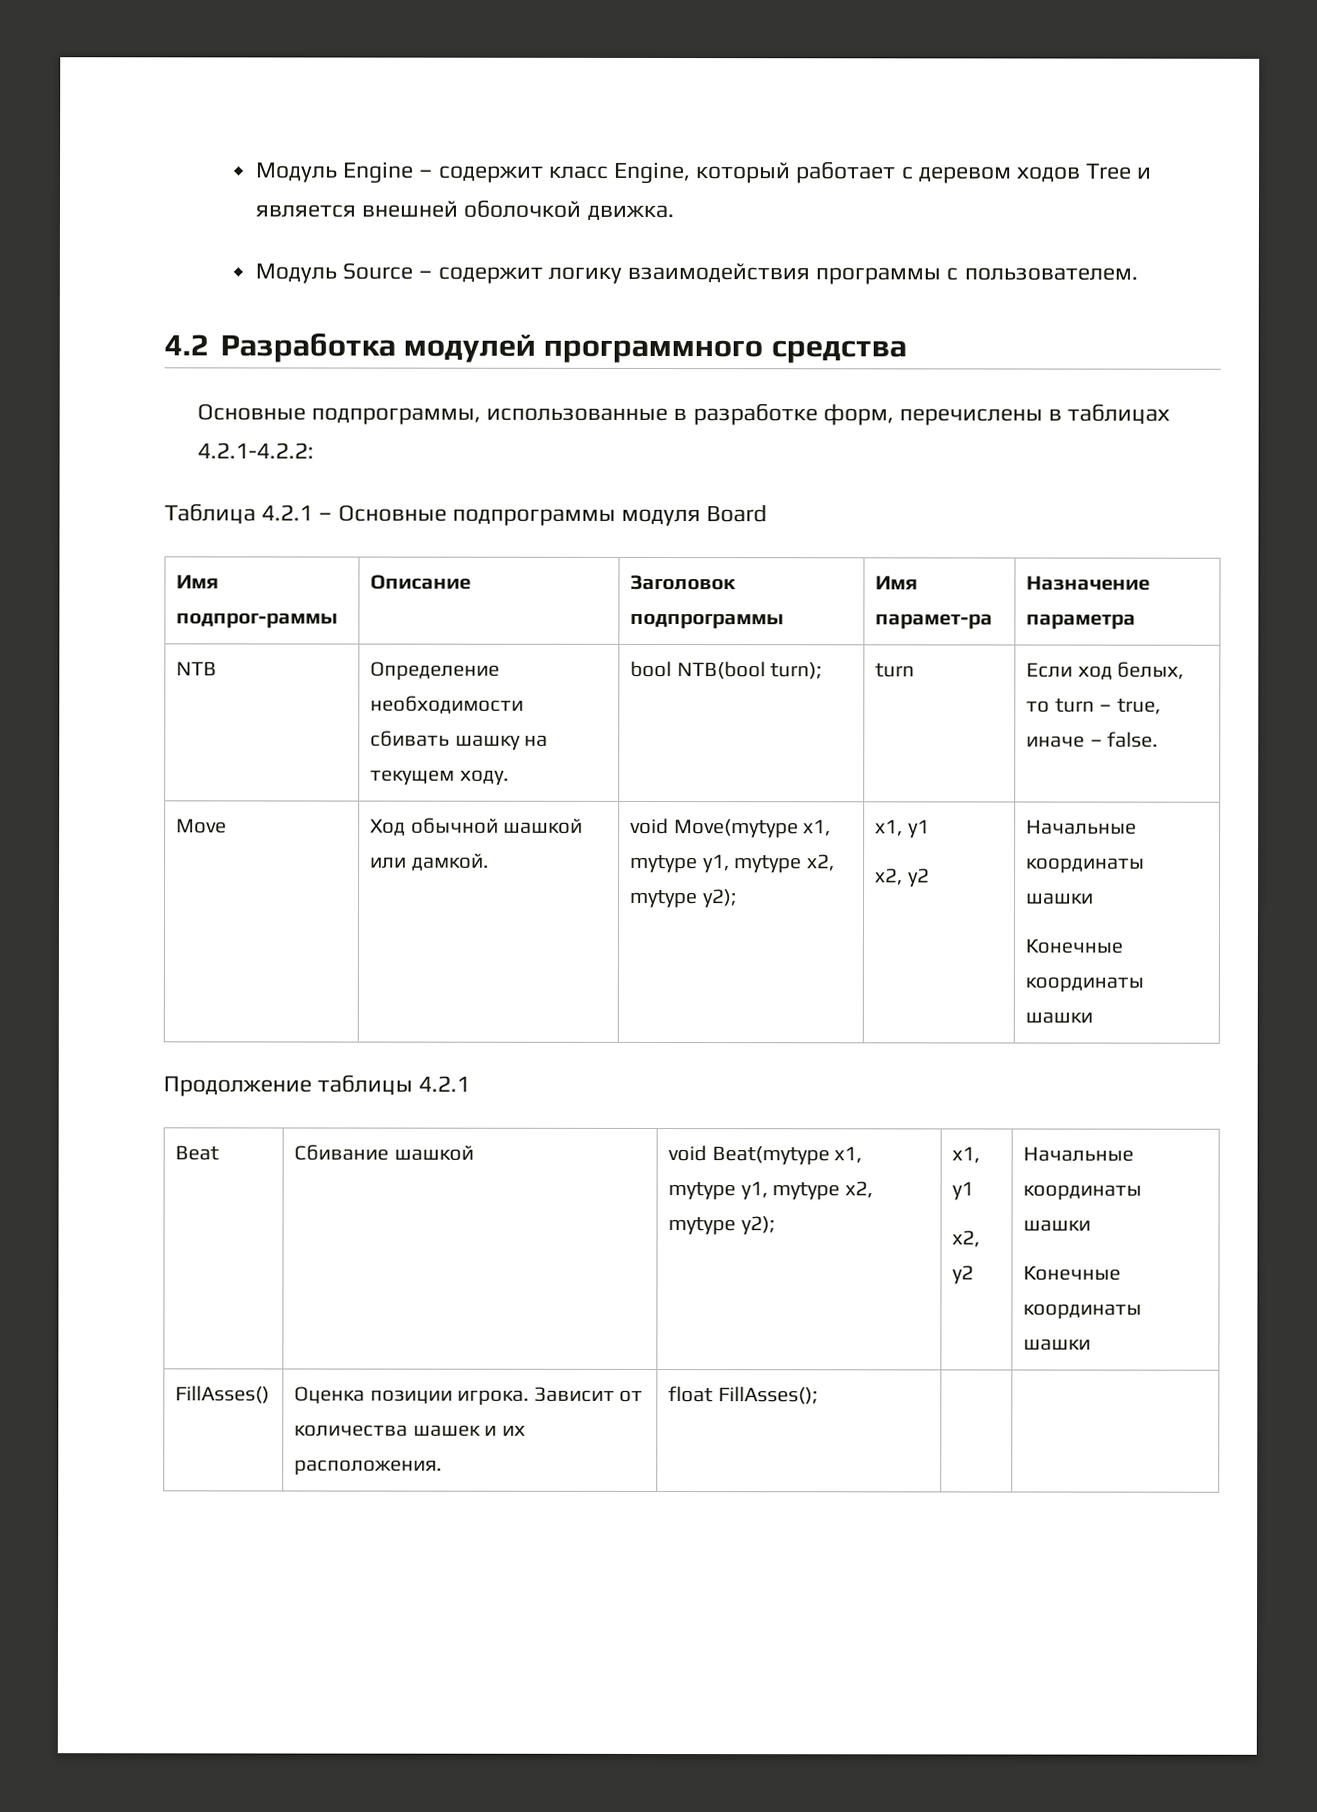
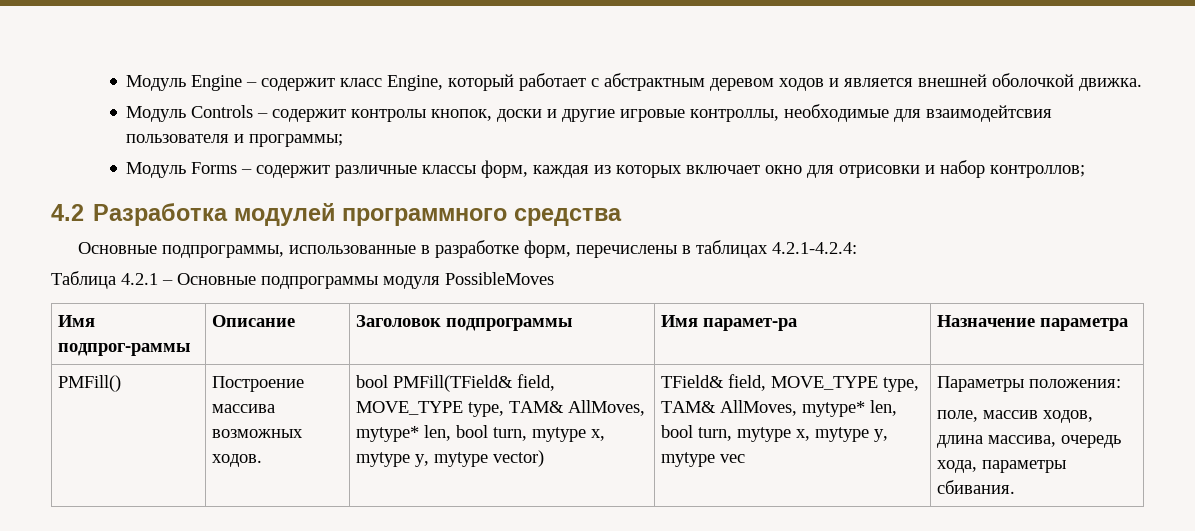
- Модуль Engine – содержит класс Engine, который работает с деревом ходов Tree и является внешней оболочкой движка.
+ Модуль Engine – содержит класс Engine, который работает с абстрактным деревом ходов и является внешней оболочкой движка.
- Модуль Source – содержит логику взаимодействия программы с пользователем.
+ Модуль Controls – содержит контролы кнопок, доски и другие игровые контроллы, необходимые для взаимодейтсвия пользователя и программы;
+ Модуль Forms – содержит различные классы форм, каждая из которых включает окно для отрисовки и набор контроллов;
- Основные подпрограммы, использованные в разработке форм, перечислены в таблицах 4.2.1-4.2.2:
+ Основные подпрограммы, использованные в разработке форм, перечислены в таблицах 4.2.1-4.2.4:
- Таблица 4.2.1 – Основные подпрограммы модуля Board
+ Таблица 4.2.1 – Основные подпрограммы модуля PossibleMoves
- NTB | Определение необходимости сбивать шашку на текущем ходу. | bool NTB(bool turn); | turn | Если ход белых, то turn – true, иначе – false.
- Move | Ход обычной шашкой или дамкой. | void Move(mytype x1, mytype y1, mytype x2, mytype y2); | x1, y1
- x2, y2 | Начальные координаты шашки
- Конечные координаты шашки
- Продолжение таблицы 4.2.1
- Beat | Сбивание шашкой | void Beat(mytype x1, mytype y1, mytype x2, mytype y2); | x1, y1
- x2, y2 | Начальные координаты шашки
- Конечные координаты шашки
- FillAsses() | Оценка позиции игрока. Зависит от количества шашек и их расположения. | float FillAsses(); | |
+ PMFill() | Построение массива возможных ходов. | bool PMFill(TField& field, MOVE_TYPE type, TAM& AllMoves, mytype* len, bool turn, mytype x, mytype y, mytype vector) | TField& field, MOVE_TYPE type, TAM& AllMoves, mytype* len, bool turn, mytype x, mytype y, mytype vec | Параметры положения:
+ поле, массив ходов, длина массива, очередь хода, параметры сбивания.

